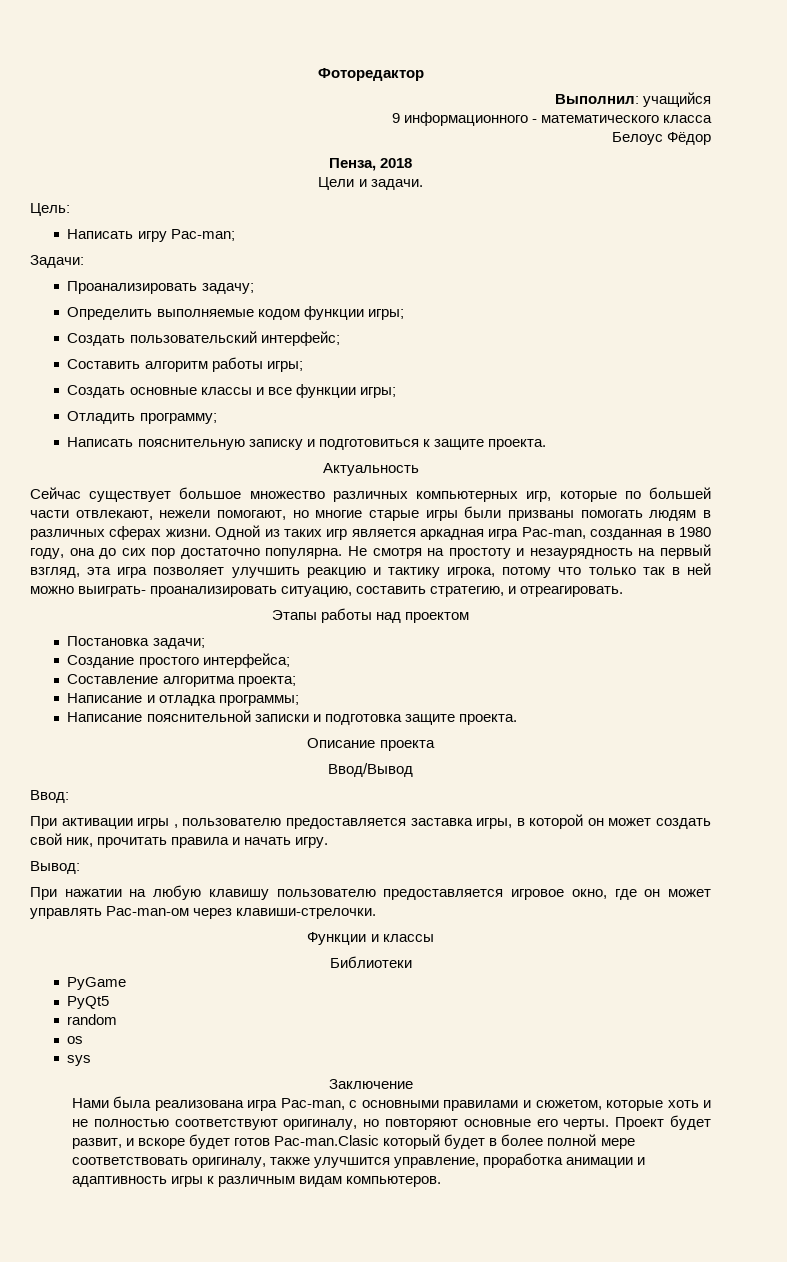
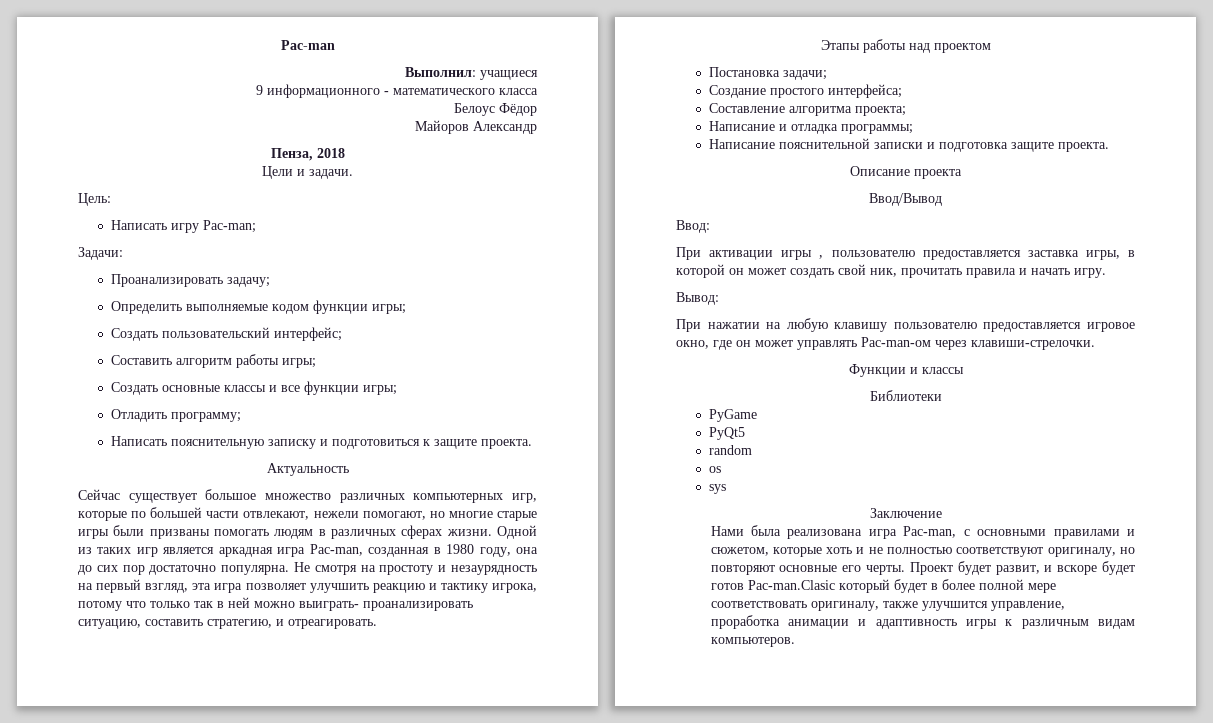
- Фоторедактор
+ Pac-man
- Выполнил: учащийся
+ Выполнил: учащиеся
+ Майоров Александр

